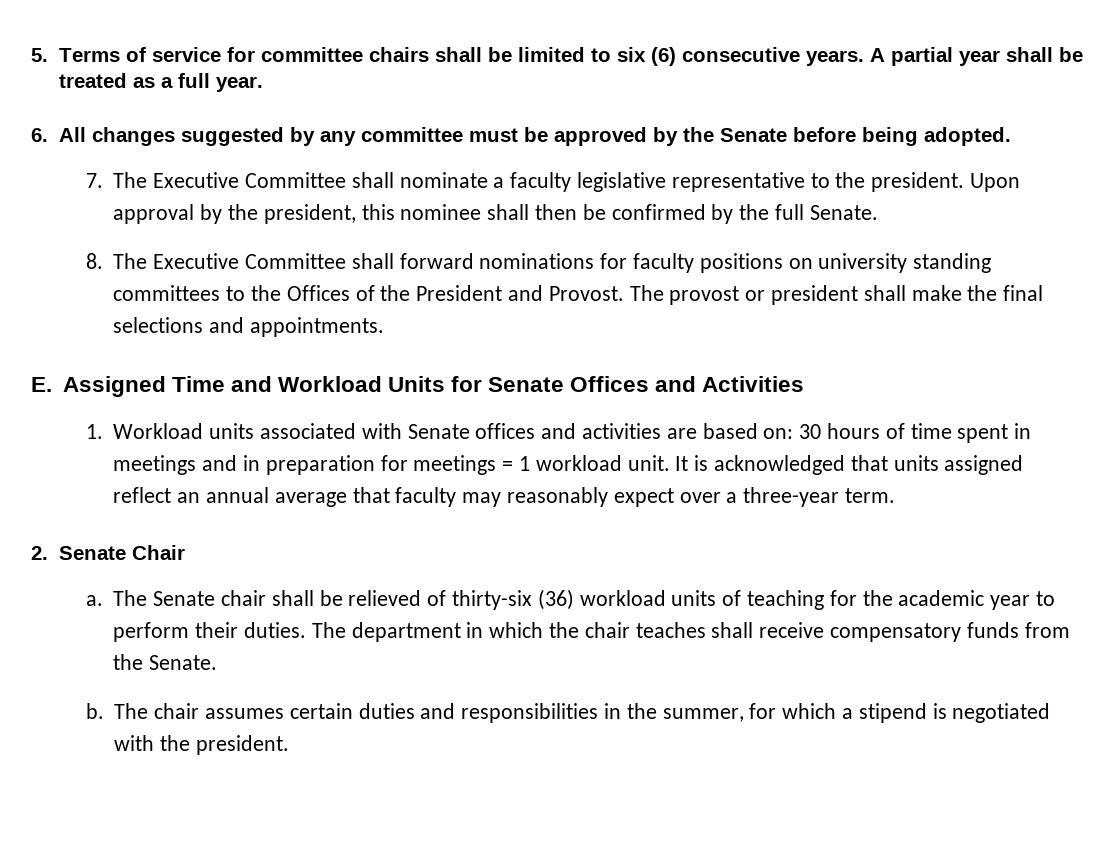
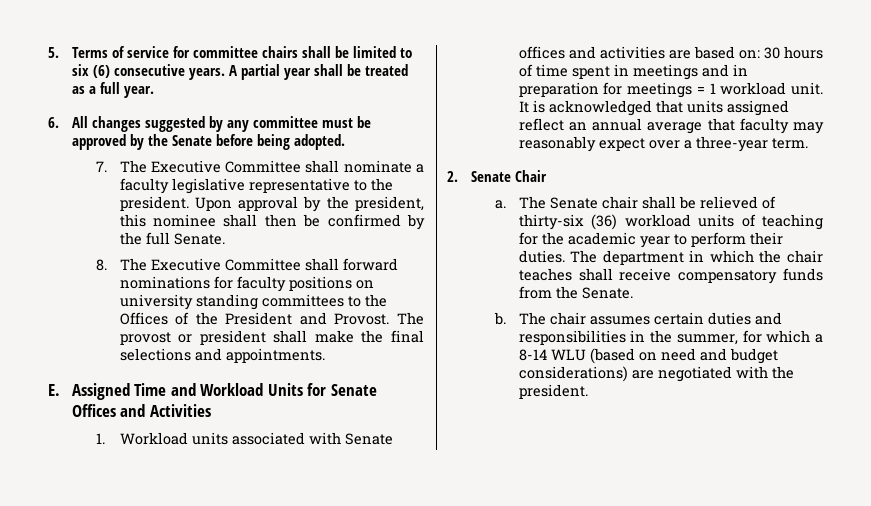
- The chair assumes certain duties and responsibilities in the summer, for which a stipend is negotiated with the president.
+ The chair assumes certain duties and responsibilities in the summer, for which a 8-14 WLU (based on need and budget considerations) are negotiated with the president.

